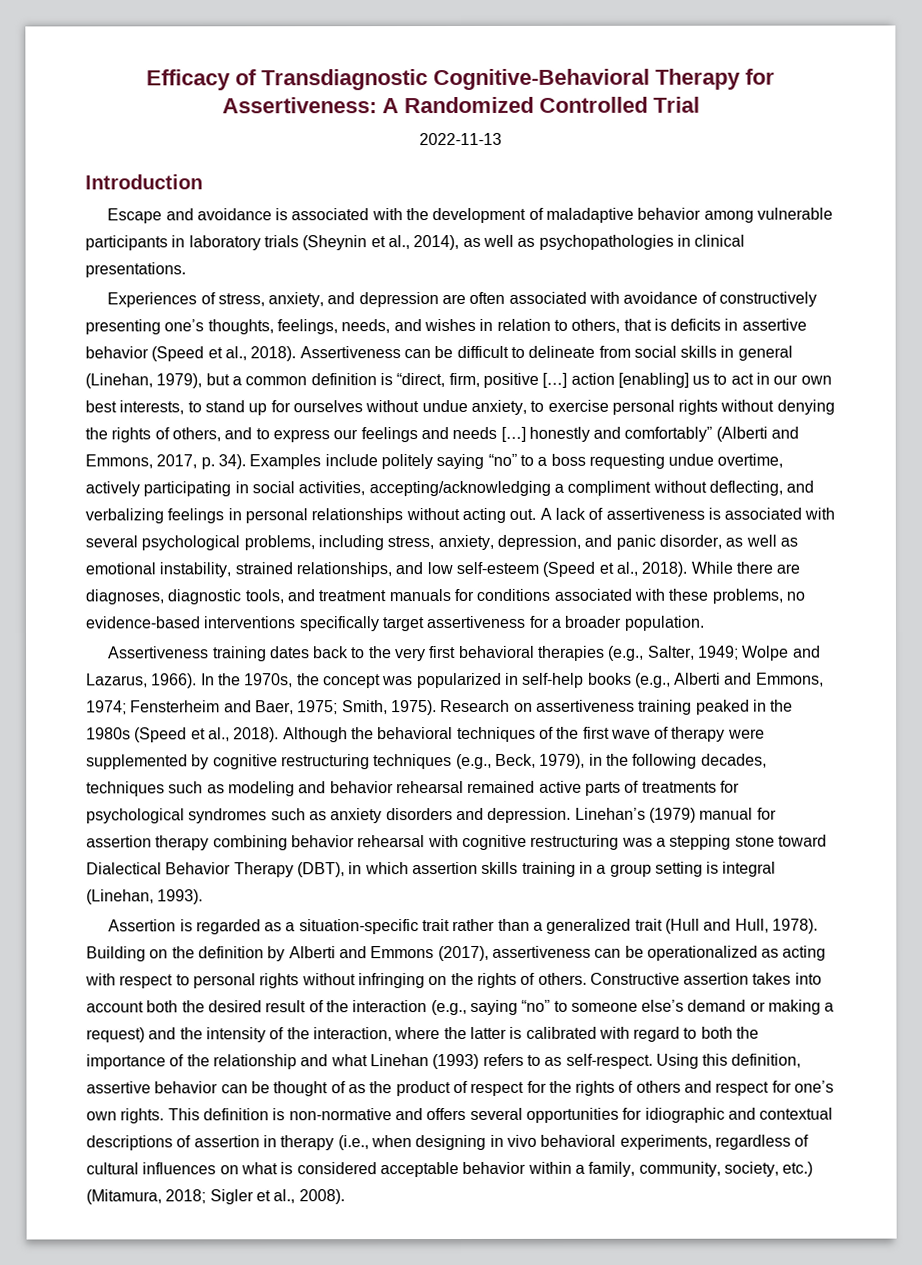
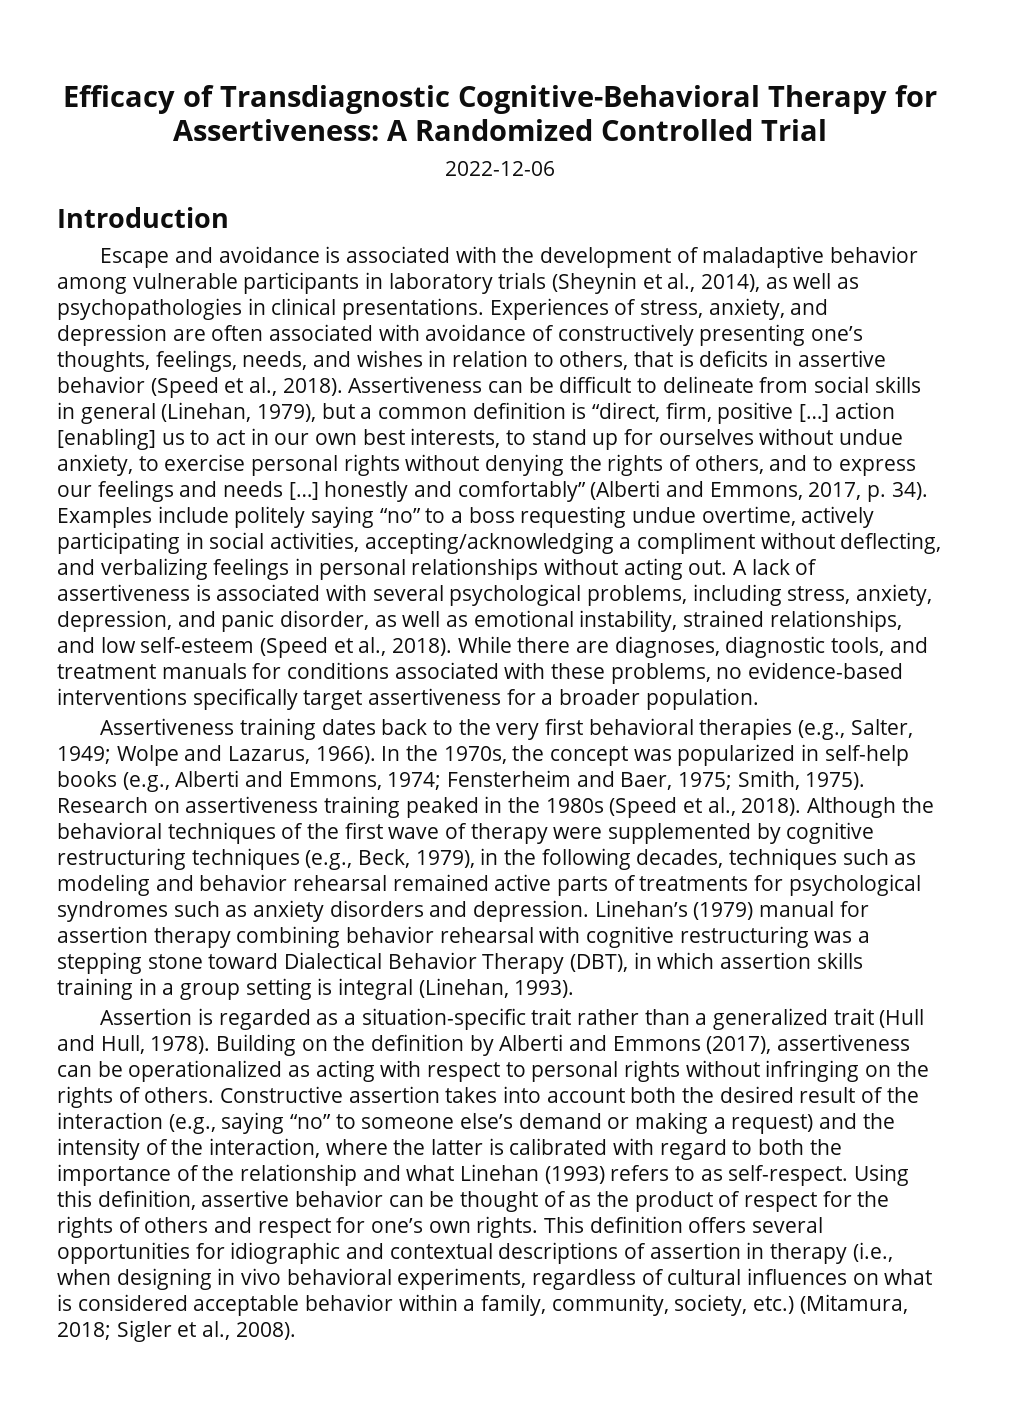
- 2022-11-13
+ 2022-12-06
- Escape and avoidance is associated with the development of maladaptive behavior among vulnerable participants in laboratory trials (Sheynin et al., 2014), as well as psychopathologies in clinical presentations.
- Experiences of stress, anxiety, and depression are often associated with avoidance of constructively presenting one’s thoughts, feelings, needs, and wishes in relation to others, that is deficits in assertive behavior (Speed et al., 2018).
+ Escape and avoidance is associated with the development of maladaptive behavior among vulnerable participants in laboratory trials (Sheynin et al., 2014), as well as psychopathologies in clinical presentations. Experiences of stress, anxiety, and depression are often associated with avoidance of constructively presenting one’s thoughts, feelings, needs, and wishes in relation to others, that is deficits in assertive behavior (Speed et al., 2018).
- This definition is non-normative and offers several opportunities for idiographic and contextual descriptions of assertion in therapy (i.e., when designing in vivo behavioral experiments, regardless of cultural influences on what is considered acceptable behavior within a family, community, society, etc.) (Mitamura, 2018; Sigler et al., 2008).
+ This definition offers several opportunities for idiographic and contextual descriptions of assertion in therapy (i.e., when designing in vivo behavioral experiments, regardless of cultural influences on what is considered acceptable behavior within a family, community, society, etc.) (Mitamura, 2018; Sigler et al., 2008).

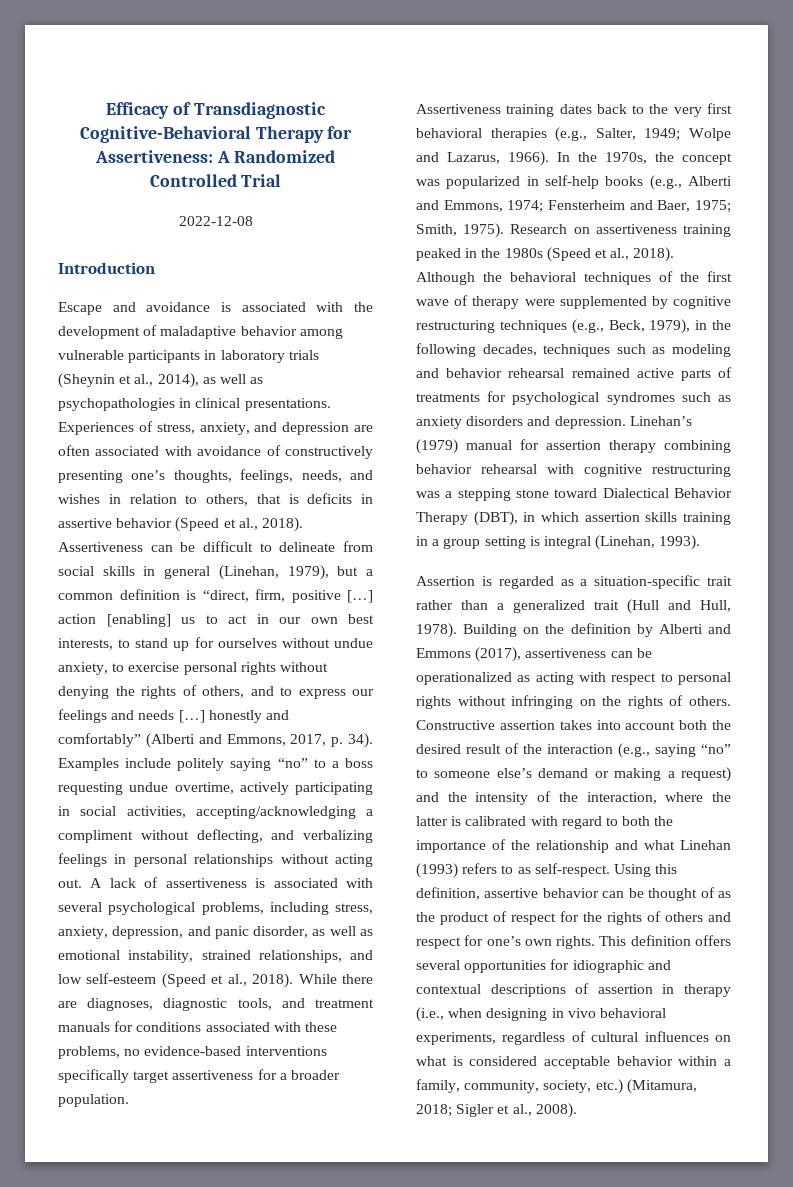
- 2022-12-06
+ 2022-12-08

